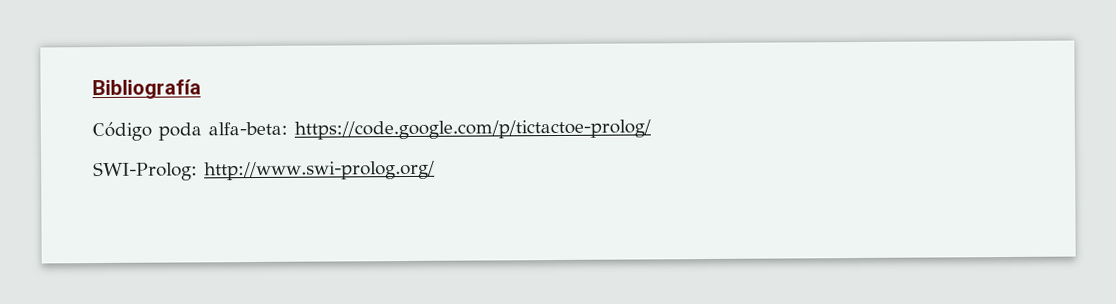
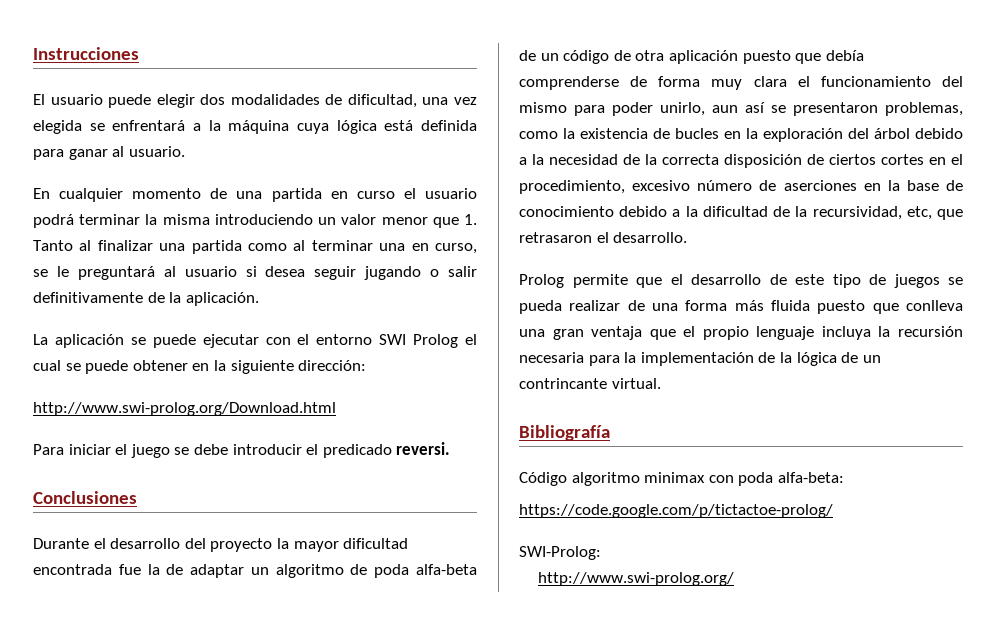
+ Instrucciones
+ El usuario puede elegir dos modalidades de dificultad, una vez elegida se enfrentará a la máquina cuya lógica está definida para ganar al usuario.
+ En cualquier momento de una partida en curso el usuario podrá terminar la misma introduciendo un valor menor que 1. Tanto al finalizar una partida como al terminar una en curso, se le preguntará al usuario si desea seguir jugando o salir definitivamente de la aplicación.
+ La aplicación se puede ejecutar con el entorno SWI Prolog el cual se puede obtener en la siguiente dirección:
+ http://www.swi-prolog.org/Download.html
+ Para iniciar el juego se debe introducir el predicado reversi.
+ Conclusiones
+ Durante el desarrollo del proyecto la mayor dificultad encontrada fue la de adaptar un algoritmo de poda alfa-beta de un código de otra aplicación puesto que debía comprenderse de forma muy clara el funcionamiento del mismo para poder unirlo, aun así se presentaron problemas, como la existencia de bucles en la exploración del árbol debido a la necesidad de la correcta disposición de ciertos cortes en el procedimiento, excesivo número de aserciones en la base de conocimiento debido a la dificultad de la recursividad, etc, que retrasaron el desarrollo.
+ Prolog permite que el desarrollo de este tipo de juegos se pueda realizar de una forma más fluida puesto que conlleva una gran ventaja que el propio lenguaje incluya la recursión necesaria para la implementación de la lógica de un contrincante virtual.
- Código poda alfa-beta: https://code.google.com/p/tictactoe-prolog/
+ Código algoritmo minimax con poda alfa-beta:
+ https://code.google.com/p/tictactoe-prolog/
- SWI-Prolog: http://www.swi-prolog.org/
+ SWI-Prolog:
+ http://www.swi-prolog.org/

